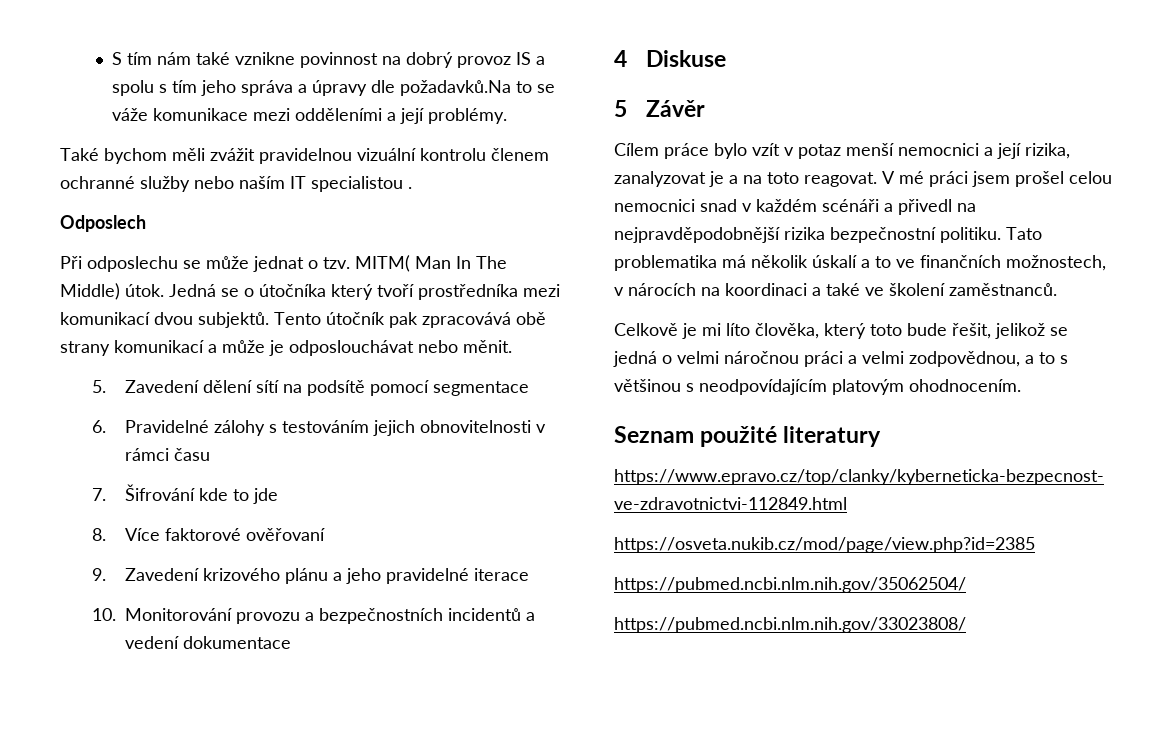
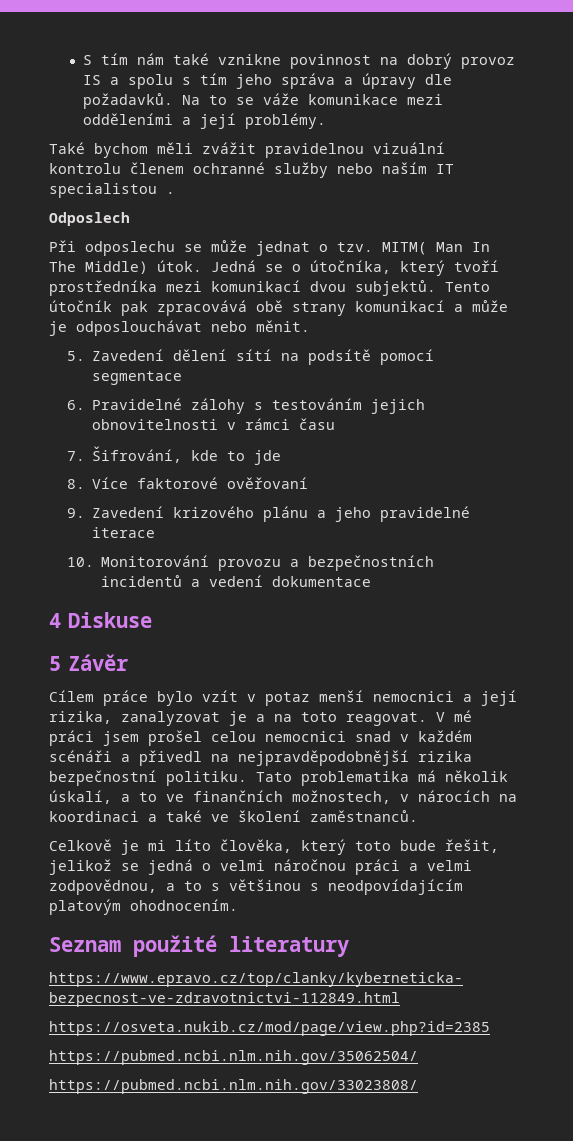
- S tím nám také vznikne povinnost na dobrý provoz IS a spolu s tím jeho správa a úpravy dle požadavků.Na to se váže komunikace mezi odděleními a její problémy.
+ S tím nám také vznikne povinnost na dobrý provoz IS a spolu s tím jeho správa a úpravy dle požadavků. Na to se váže komunikace mezi odděleními a její problémy.
- Jedná se o útočníka který tvoří prostředníka mezi komunikací dvou subjektů.
+ Jedná se o útočníka, který tvoří prostředníka mezi komunikací dvou subjektů.
- 7. Šifrování kde to jde
+ 7. Šifrování, kde to jde
- Tato problematika má několik úskalí a to ve finančních možnostech, v nárocích na koordinaci a také ve školení zaměstnanců.
+ Tato problematika má několik úskalí, a to ve finančních možnostech, v nárocích na koordinaci a také ve školení zaměstnanců.

